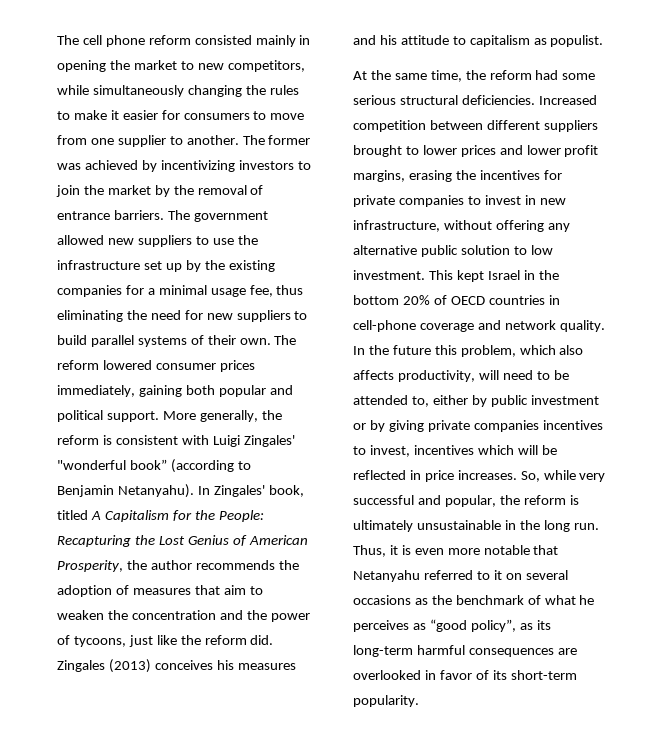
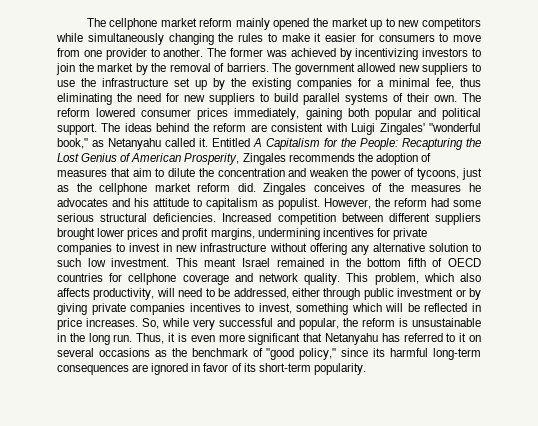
- The cell phone reform consisted mainly in opening the market to new competitors, while simultaneously changing the rules to make it easier for consumers to move from one supplier to another.
+ The cellphone market reform mainly opened the market up to new competitors while simultaneously changing the rules to make it easier for consumers to move from one provider to another.
- The former was achieved by incentivizing investors to join the market by the removal of entrance barriers.
+ The former was achieved by incentivizing investors to join the market by the removal of barriers.
- The government allowed new suppliers to use the infrastructure set up by the existing companies for a minimal usage fee, thus eliminating the need for new suppliers to build parallel systems of their own.
+ The government allowed new suppliers to use the infrastructure set up by the existing companies for a minimal fee, thus eliminating the need for new suppliers to build parallel systems of their own.
- More generally, the reform is consistent with Luigi Zingales' "wonderful book” (according to Benjamin Netanyahu). In Zingales' book, titled A Capitalism for the People: Recapturing the Lost Genius of American Prosperity, the author recommends the adoption of measures that aim to weaken the concentration and the power of tycoons, just like the reform did. Zingales (2013) conceives his measures and his attitude to capitalism as populist.
- At the same time, the reform had some serious structural deficiencies.
+ The ideas behind the reform are consistent with Luigi Zingales' "wonderful book," as Netanyahu called it. Entitled A Capitalism for the People: Recapturing the Lost Genius of American Prosperity, Zingales recommends the adoption of measures that aim to dilute the concentration and weaken the power of tycoons, just as the cellphone market reform did. Zingales conceives of the measures he advocates and his attitude to capitalism as populist. However, the reform had some serious structural deficiencies.
- Increased competition between different suppliers brought to lower prices and lower profit margins, erasing the incentives for private companies to invest in new infrastructure, without offering any alternative public solution to low investment.
+ Increased competition between different suppliers brought lower prices and profit margins, undermining incentives for private companies to invest in new infrastructure without offering any alternative solution to such low investment.
- This kept Israel in the bottom 20% of OECD countries in cell-phone coverage and network quality.
+ This meant Israel remained in the bottom fifth of OECD countries for cellphone coverage and network quality.
- In the future this problem, which also affects productivity, will need to be attended to, either by public investment or by giving private companies incentives to invest, incentives which will be reflected in price increases.
+ This problem, which also affects productivity, will need to be addressed, either through public investment or by giving private companies incentives to invest, something which will be reflected in price increases.
- So, while very successful and popular, the reform is ultimately unsustainable in the long run.
+ So, while very successful and popular, the reform is unsustainable in the long run.
- Thus, it is even more notable that Netanyahu referred to it on several occasions as the benchmark of what he perceives as “good policy”, as its long-term harmful consequences are overlooked in favor of its short-term popularity.
+ Thus, it is even more significant that Netanyahu has referred to it on several occasions as the benchmark of "good policy," since its harmful long-term consequences are ignored in favor of its short-term popularity.

